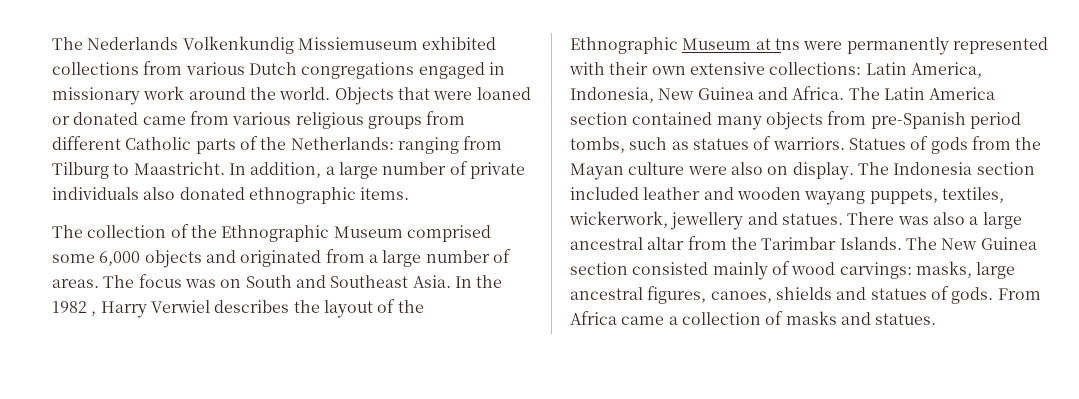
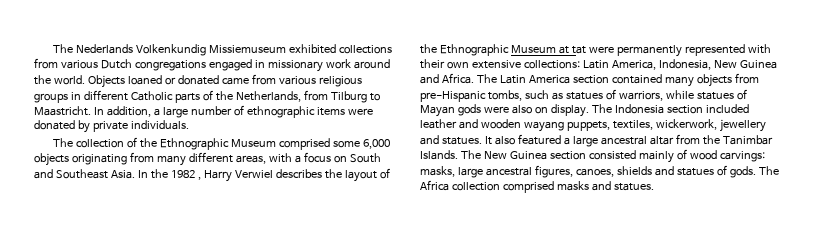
- Objects that were loaned or donated came from various religious groups from different Catholic parts of the Netherlands: ranging from Tilburg to Maastricht.
+ Objects loaned or donated came from various religious groups in different Catholic parts of the Netherlands, from Tilburg to Maastricht.
- In addition, a large number of private individuals also donated ethnographic items.
+ In addition, a large number of ethnographic items were donated by private individuals.
- The collection of the Ethnographic Museum comprised some 6,000 objects and originated from a large number of areas. The focus was on South and Southeast Asia.
+ The collection of the Ethnographic Museum comprised some 6,000 objects originating from many different areas, with a focus on South and Southeast Asia.
- In the 1982 , Harry Verwiel describes the layout of the Ethnographic Museum at tns were permanently represented with their own extensive collections: Latin America, Indonesia, New Guinea and Africa.
+ In the 1982 , Harry Verwiel describes the layout of the Ethnographic Museum at tat were permanently represented with their own extensive collections: Latin America, Indonesia, New Guinea and Africa.
- The Latin America section contained many objects from pre-Spanish period tombs, such as statues of warriors. Statues of gods from the Mayan culture were also on display.
+ The Latin America section contained many objects from pre-Hispanic tombs, such as statues of warriors, while statues of Mayan gods were also on display.
- There was also a large ancestral altar from the Tarimbar Islands.
+ It also featured a large ancestral altar from the Tanimbar Islands.
- From Africa came a collection of masks and statues.
+ The Africa collection comprised masks and statues.

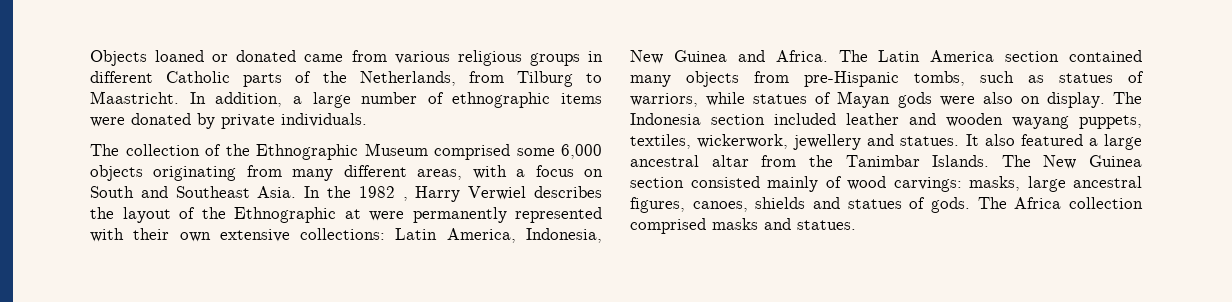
- The Nederlands Volkenkundig Missiemuseum exhibited collections from various Dutch congregations engaged in missionary work around the world.
- In the 1982 , Harry Verwiel describes the layout of the Ethnographic Museum at tat were permanently represented with their own extensive collections: Latin America, Indonesia, New Guinea and Africa.
+ In the 1982 , Harry Verwiel describes the layout of the Ethnographic at were permanently represented with their own extensive collections: Latin America, Indonesia, New Guinea and Africa.

